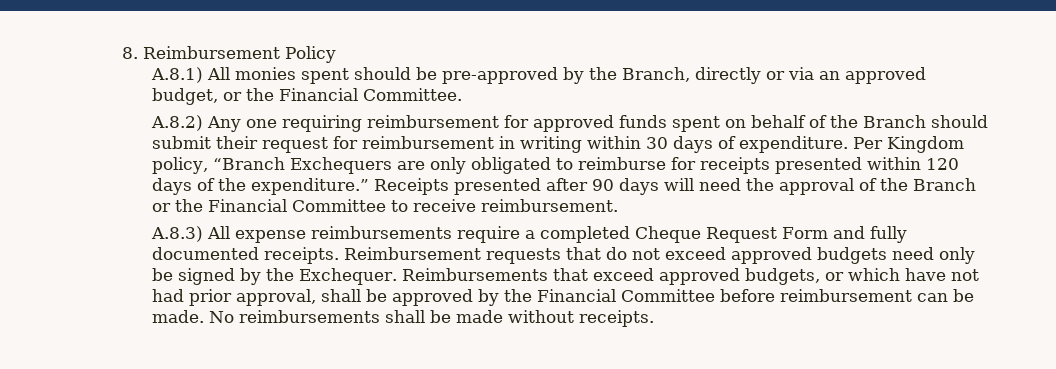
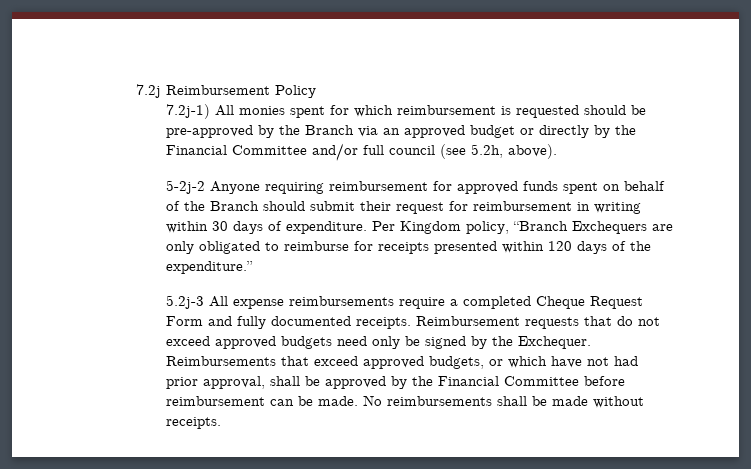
- 8. Reimbursement Policy
+ 7.2j Reimbursement Policy
- A.8.1) All monies spent should be pre-approved by the Branch, directly or via an approved budget, or the Financial Committee.
- A.8.2) Any one requiring reimbursement for approved funds spent on behalf of the Branch should submit their request for reimbursement in writing within 30 days of expenditure.
+ 7.2j-1) All monies spent for which reimbursement is requested should be pre-approved by the Branch via an approved budget or directly by the Financial Committee and/or full council (see 5.2h, above).
+ 5-2j-2 Anyone requiring reimbursement for approved funds spent on behalf of the Branch should submit their request for reimbursement in writing within 30 days of expenditure.
- Per Kingdom policy, “Branch Exchequers are only obligated to reimburse for receipts presented within 120 days of the expenditure.” Receipts presented after 90 days will need the approval of the Branch or the Financial Committee to receive reimbursement.
- A.8.3) All expense reimbursements require a completed Cheque Request Form and fully documented receipts.
+ Per Kingdom policy, “Branch Exchequers are only obligated to reimburse for receipts presented within 120 days of the expenditure.”
+ 5.2j-3 All expense reimbursements require a completed Cheque Request Form and fully documented receipts.

